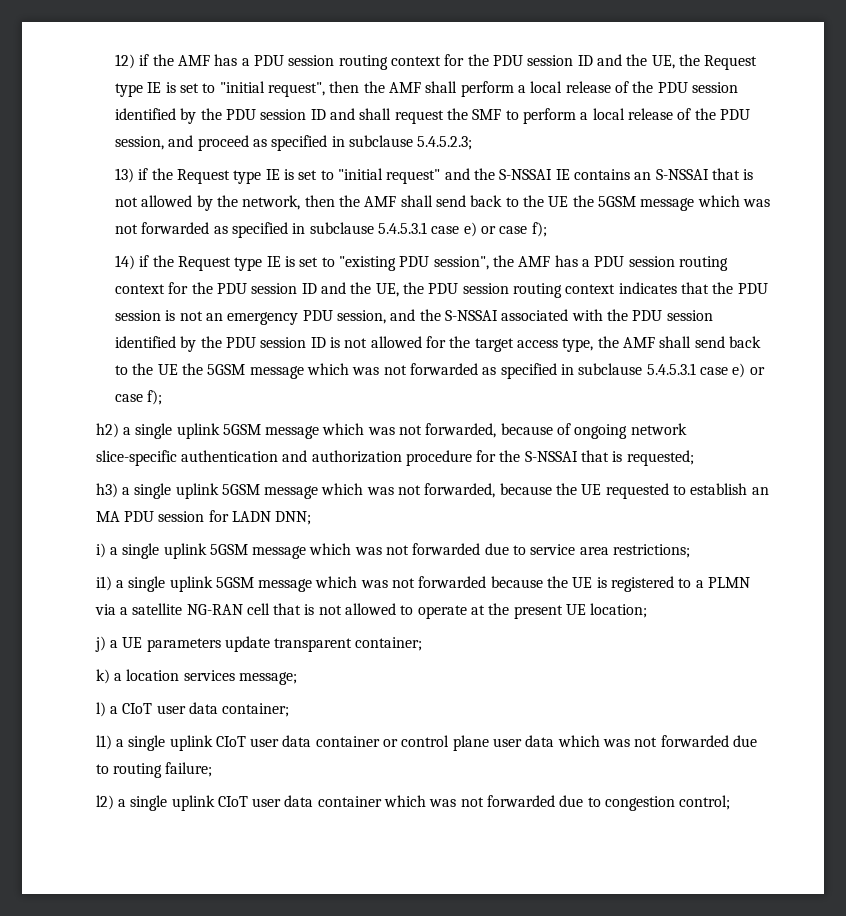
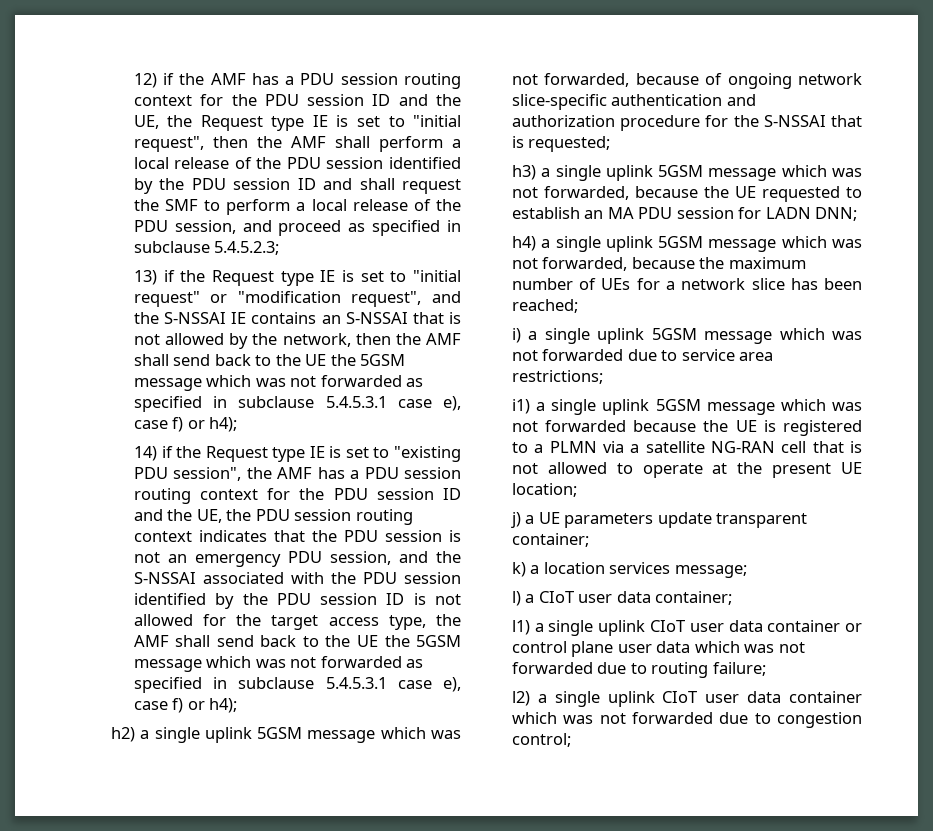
- 13) if the Request type IE is set to "initial request" and the S-NSSAI IE contains an S-NSSAI that is not allowed by the network, then the AMF shall send back to the UE the 5GSM message which was not forwarded as specified in subclause 5.4.5.3.1 case e) or case f);
+ 13) if the Request type IE is set to "initial request" or "modification request", and the S-NSSAI IE contains an S-NSSAI that is not allowed by the network, then the AMF shall send back to the UE the 5GSM message which was not forwarded as specified in subclause 5.4.5.3.1 case e), case f) or h4);
- 14) if the Request type IE is set to "existing PDU session", the AMF has a PDU session routing context for the PDU session ID and the UE, the PDU session routing context indicates that the PDU session is not an emergency PDU session, and the S-NSSAI associated with the PDU session identified by the PDU session ID is not allowed for the target access type, the AMF shall send back to the UE the 5GSM message which was not forwarded as specified in subclause 5.4.5.3.1 case e) or case f);
+ 14) if the Request type IE is set to "existing PDU session", the AMF has a PDU session routing context for the PDU session ID and the UE, the PDU session routing context indicates that the PDU session is not an emergency PDU session, and the S-NSSAI associated with the PDU session identified by the PDU session ID is not allowed for the target access type, the AMF shall send back to the UE the 5GSM message which was not forwarded as specified in subclause 5.4.5.3.1 case e), case f) or h4);
+ h4) a single uplink 5GSM message which was not forwarded, because the maximum number of UEs for a network slice has been reached;

